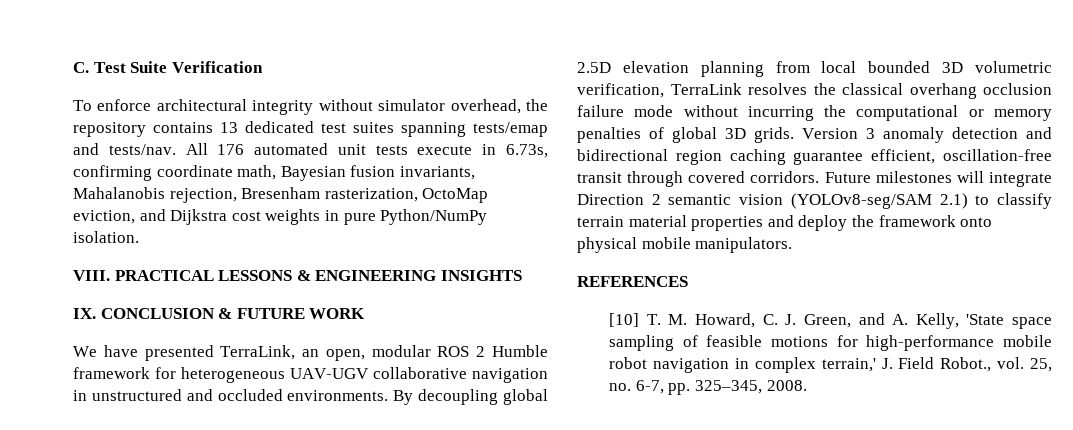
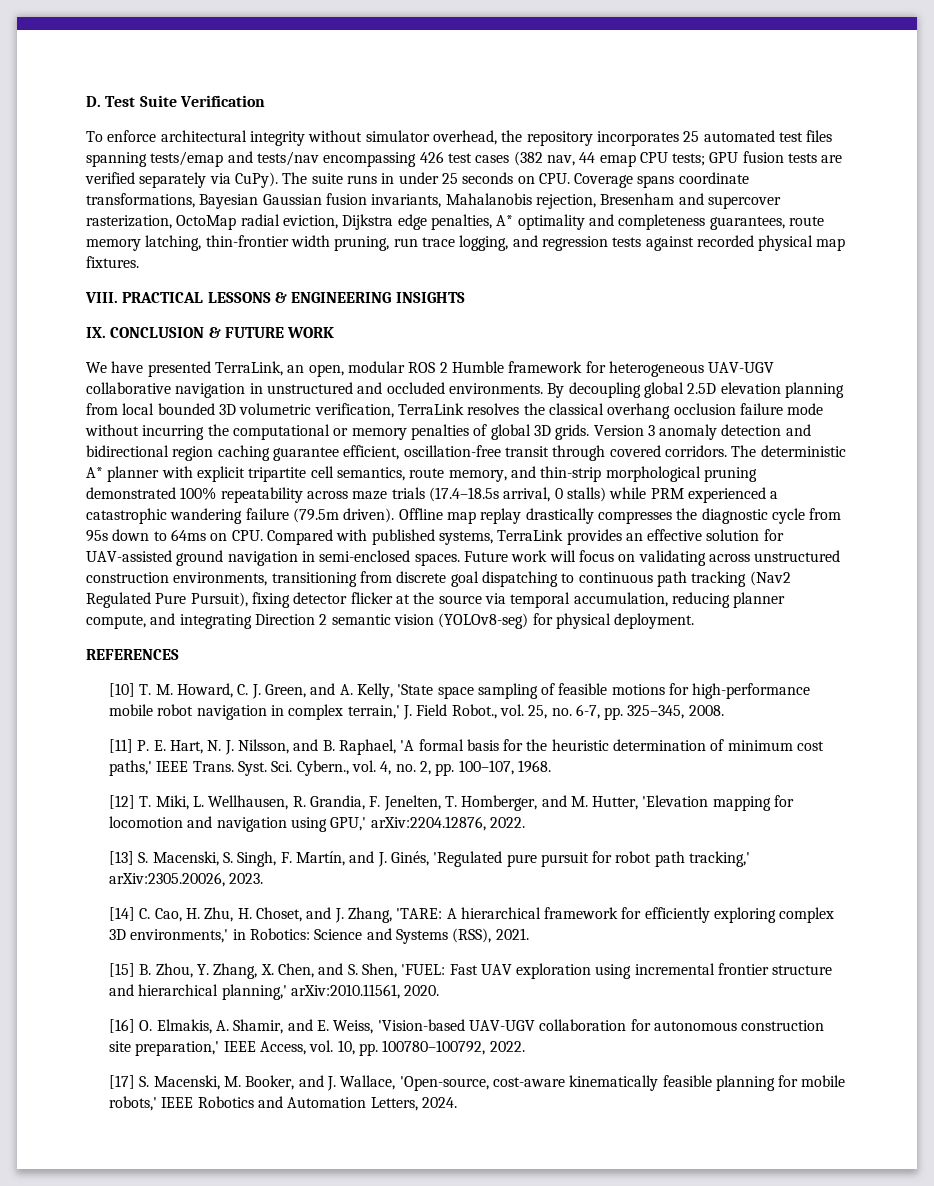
- C. Test Suite Verification
+ D. Test Suite Verification
- To enforce architectural integrity without simulator overhead, the repository contains 13 dedicated test suites spanning tests/emap and tests/nav. All 176 automated unit tests execute in 6.73s, confirming coordinate math, Bayesian fusion invariants, Mahalanobis rejection, Bresenham rasterization, OctoMap eviction, and Dijkstra cost weights in pure Python/NumPy isolation.
+ To enforce architectural integrity without simulator overhead, the repository incorporates 25 automated test files spanning tests/emap and tests/nav encompassing 426 test cases (382 nav, 44 emap CPU tests; GPU fusion tests are verified separately via CuPy). The suite runs in under 25 seconds on CPU. Coverage spans coordinate transformations, Bayesian Gaussian fusion invariants, Mahalanobis rejection, Bresenham and supercover rasterization, OctoMap radial eviction, Dijkstra edge penalties, A* optimality and completeness guarantees, route memory latching, thin-frontier width pruning, run trace logging, and regression tests against recorded physical map fixtures.
- Future milestones will integrate Direction 2 semantic vision (YOLOv8-seg/SAM 2.1) to classify terrain material properties and deploy the framework onto physical mobile manipulators.
+ The deterministic A* planner with explicit tripartite cell semantics, route memory, and thin-strip morphological pruning demonstrated 100% repeatability across maze trials (17.4–18.5s arrival, 0 stalls) while PRM experienced a catastrophic wandering failure (79.5m driven). Offline map replay drastically compresses the diagnostic cycle from 95s down to 64ms on CPU. Compared with published systems, TerraLink provides an effective solution for UAV-assisted ground navigation in semi-enclosed spaces. Future work will focus on validating across unstructured construction environments, transitioning from discrete goal dispatching to continuous path tracking (Nav2 Regulated Pure Pursuit), fixing detector flicker at the source via temporal accumulation, reducing planner compute, and integrating Direction 2 semantic vision (YOLOv8-seg) for physical deployment.
+ [11] P. E. Hart, N. J. Nilsson, and B. Raphael, 'A formal basis for the heuristic determination of minimum cost paths,' IEEE Trans. Syst. Sci. Cybern., vol. 4, no. 2, pp. 100–107, 1968.
+ [12] T. Miki, L. Wellhausen, R. Grandia, F. Jenelten, T. Homberger, and M. Hutter, 'Elevation mapping for locomotion and navigation using GPU,' arXiv:2204.12876, 2022.
+ [13] S. Macenski, S. Singh, F. Martín, and J. Ginés, 'Regulated pure pursuit for robot path tracking,' arXiv:2305.20026, 2023.
+ [14] C. Cao, H. Zhu, H. Choset, and J. Zhang, 'TARE: A hierarchical framework for efficiently exploring complex 3D environments,' in Robotics: Science and Systems (RSS), 2021.
+ [15] B. Zhou, Y. Zhang, X. Chen, and S. Shen, 'FUEL: Fast UAV exploration using incremental frontier structure and hierarchical planning,' arXiv:2010.11561, 2020.
+ [16] O. Elmakis, A. Shamir, and E. Weiss, 'Vision-based UAV-UGV collaboration for autonomous construction site preparation,' IEEE Access, vol. 10, pp. 100780–100792, 2022.
+ [17] S. Macenski, M. Booker, and J. Wallace, 'Open-source, cost-aware kinematically feasible planning for mobile robots,' IEEE Robotics and Automation Letters, 2024.

